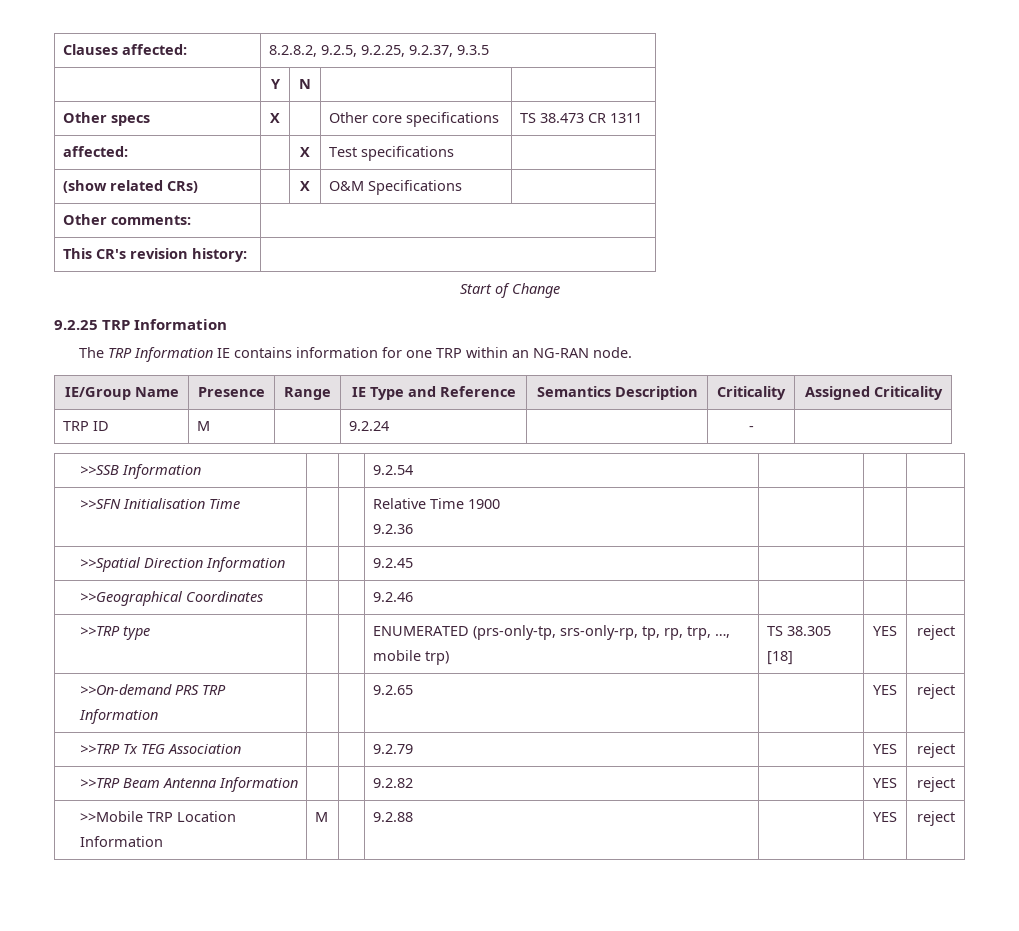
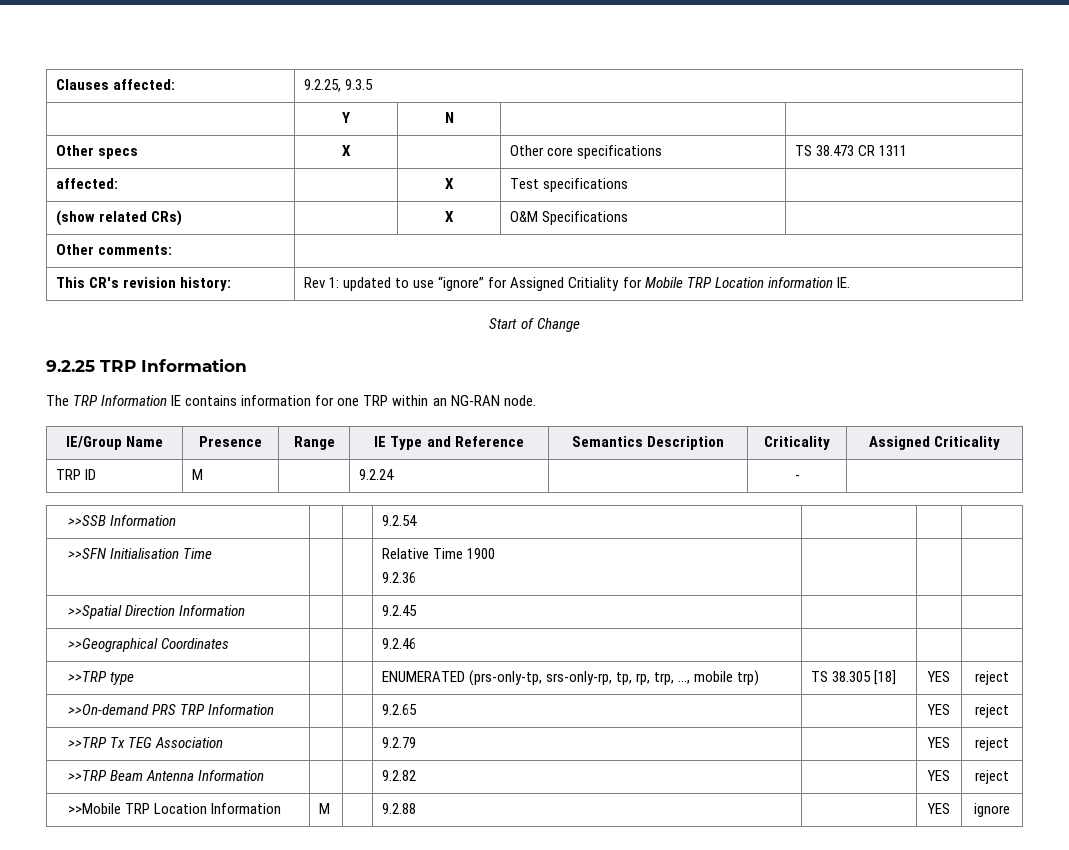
- Clauses affected: | 8.2.8.2, 9.2.5, 9.2.25, 9.2.37, 9.3.5
+ Clauses affected: | 9.2.25, 9.3.5
- This CR's revision history: |
+ This CR's revision history: | Rev 1: updated to use “ignore” for Assigned Critiality for Mobile TRP Location information IE.
- >>Mobile TRP Location Information | M | | 9.2.88 | | YES | reject
+ >>Mobile TRP Location Information | M | | 9.2.88 | | YES | ignore

